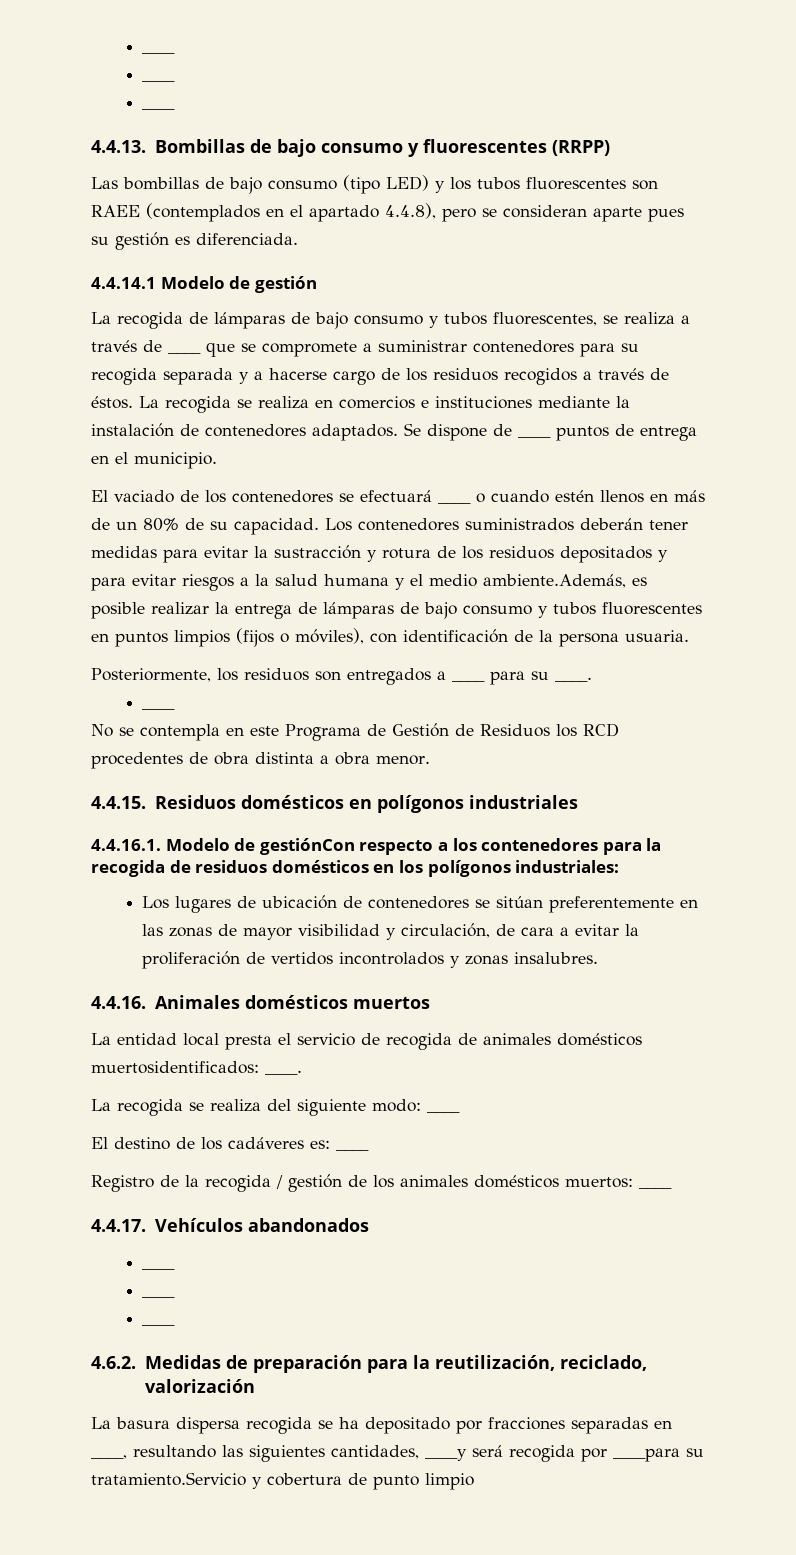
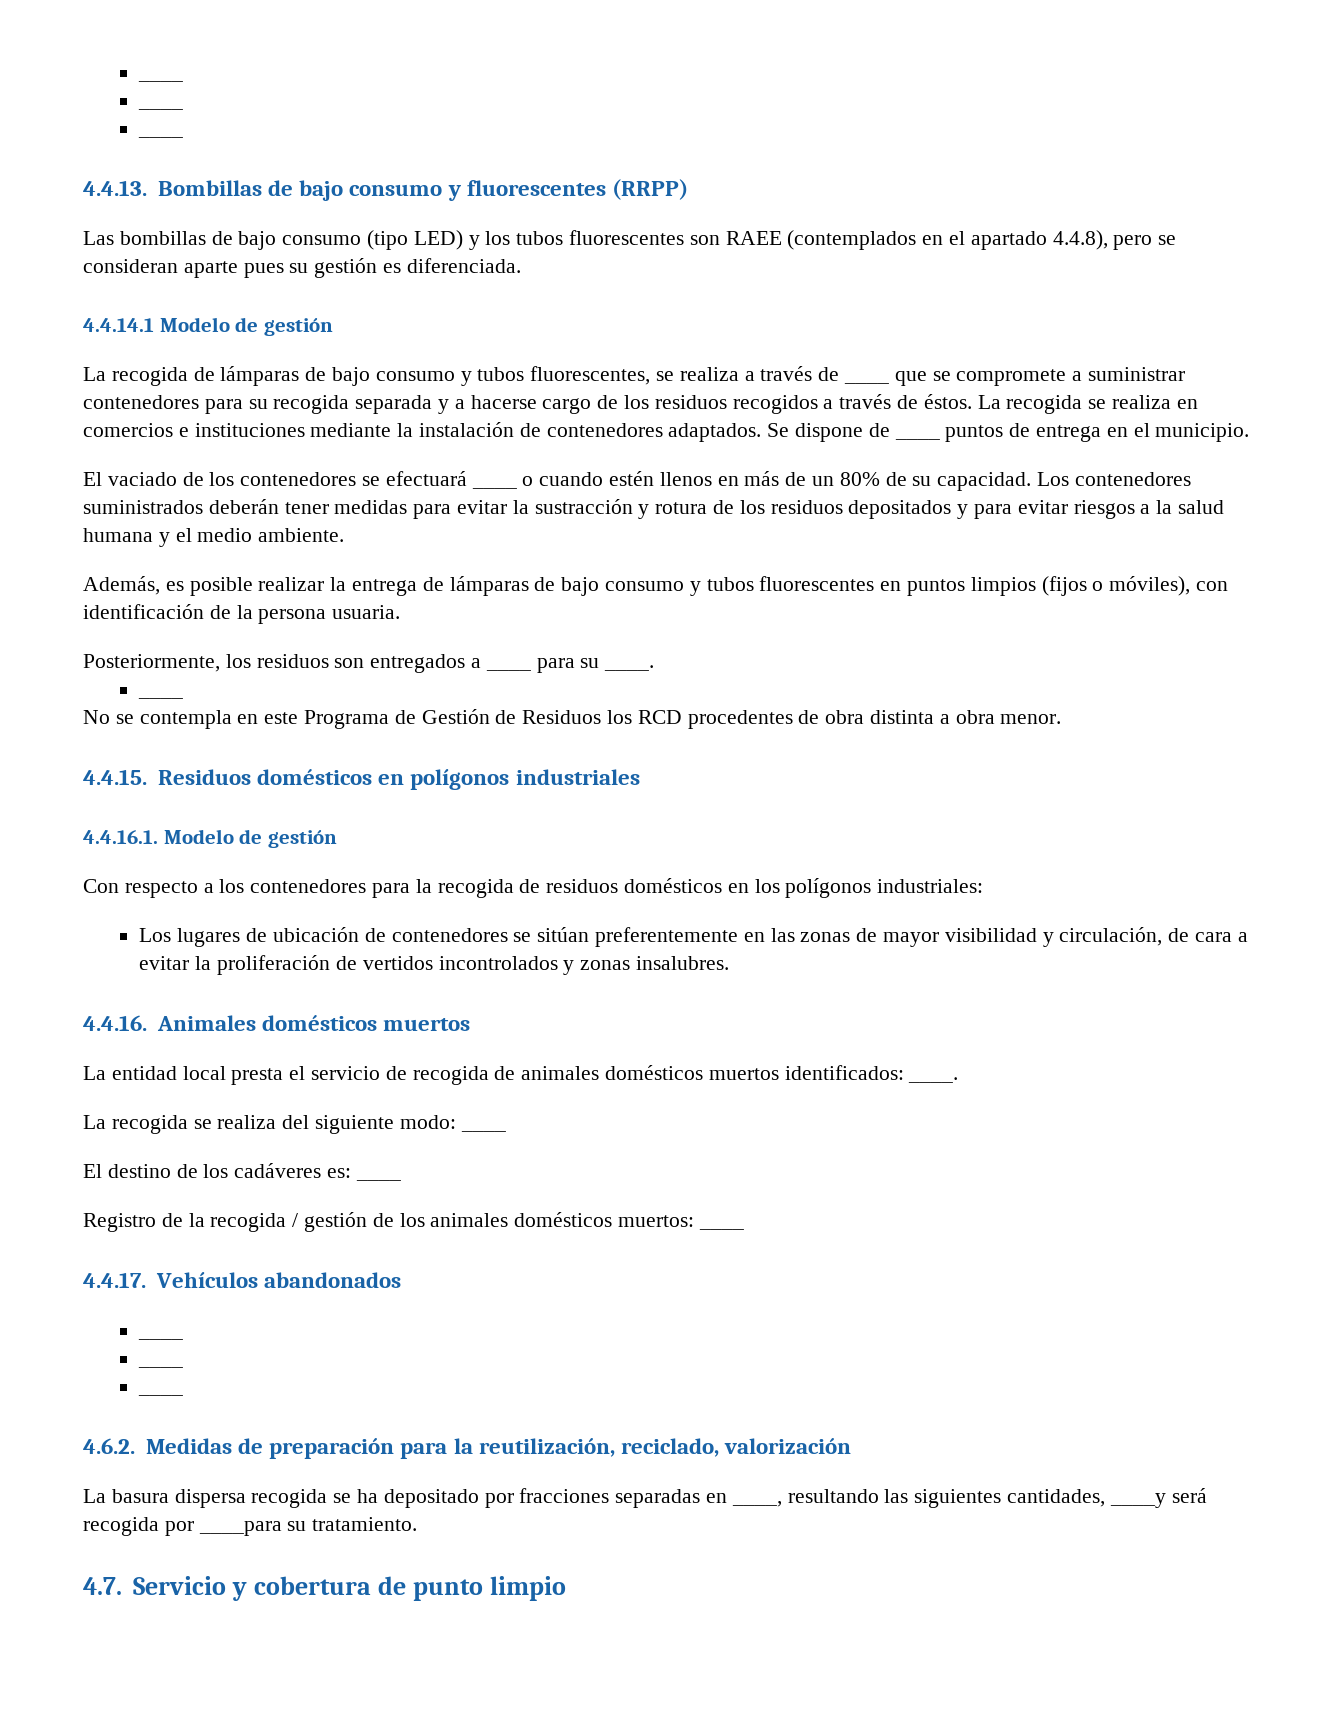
- Los contenedores suministrados deberán tener medidas para evitar la sustracción y rotura de los residuos depositados y para evitar riesgos a la salud humana y el medio ambiente.Además, es posible realizar la entrega de lámparas de bajo consumo y tubos fluorescentes en puntos limpios (fijos o móviles), con identificación de la persona usuaria.
+ Los contenedores suministrados deberán tener medidas para evitar la sustracción y rotura de los residuos depositados y para evitar riesgos a la salud humana y el medio ambiente.
+ Además, es posible realizar la entrega de lámparas de bajo consumo y tubos fluorescentes en puntos limpios (fijos o móviles), con identificación de la persona usuaria.
- 4.4.16.1. Modelo de gestiónCon respecto a los contenedores para la recogida de residuos domésticos en los polígonos industriales:
+ 4.4.16.1. Modelo de gestión
+ Con respecto a los contenedores para la recogida de residuos domésticos en los polígonos industriales:
- La entidad local presta el servicio de recogida de animales domésticos muertosidentificados: ____.
+ La entidad local presta el servicio de recogida de animales domésticos muertos identificados: ____.
- La basura dispersa recogida se ha depositado por fracciones separadas en ____, resultando las siguientes cantidades, ____y será recogida por ____para su tratamiento.Servicio y cobertura de punto limpio
+ La basura dispersa recogida se ha depositado por fracciones separadas en ____, resultando las siguientes cantidades, ____y será recogida por ____para su tratamiento.
+ 4.7. Servicio y cobertura de punto limpio

